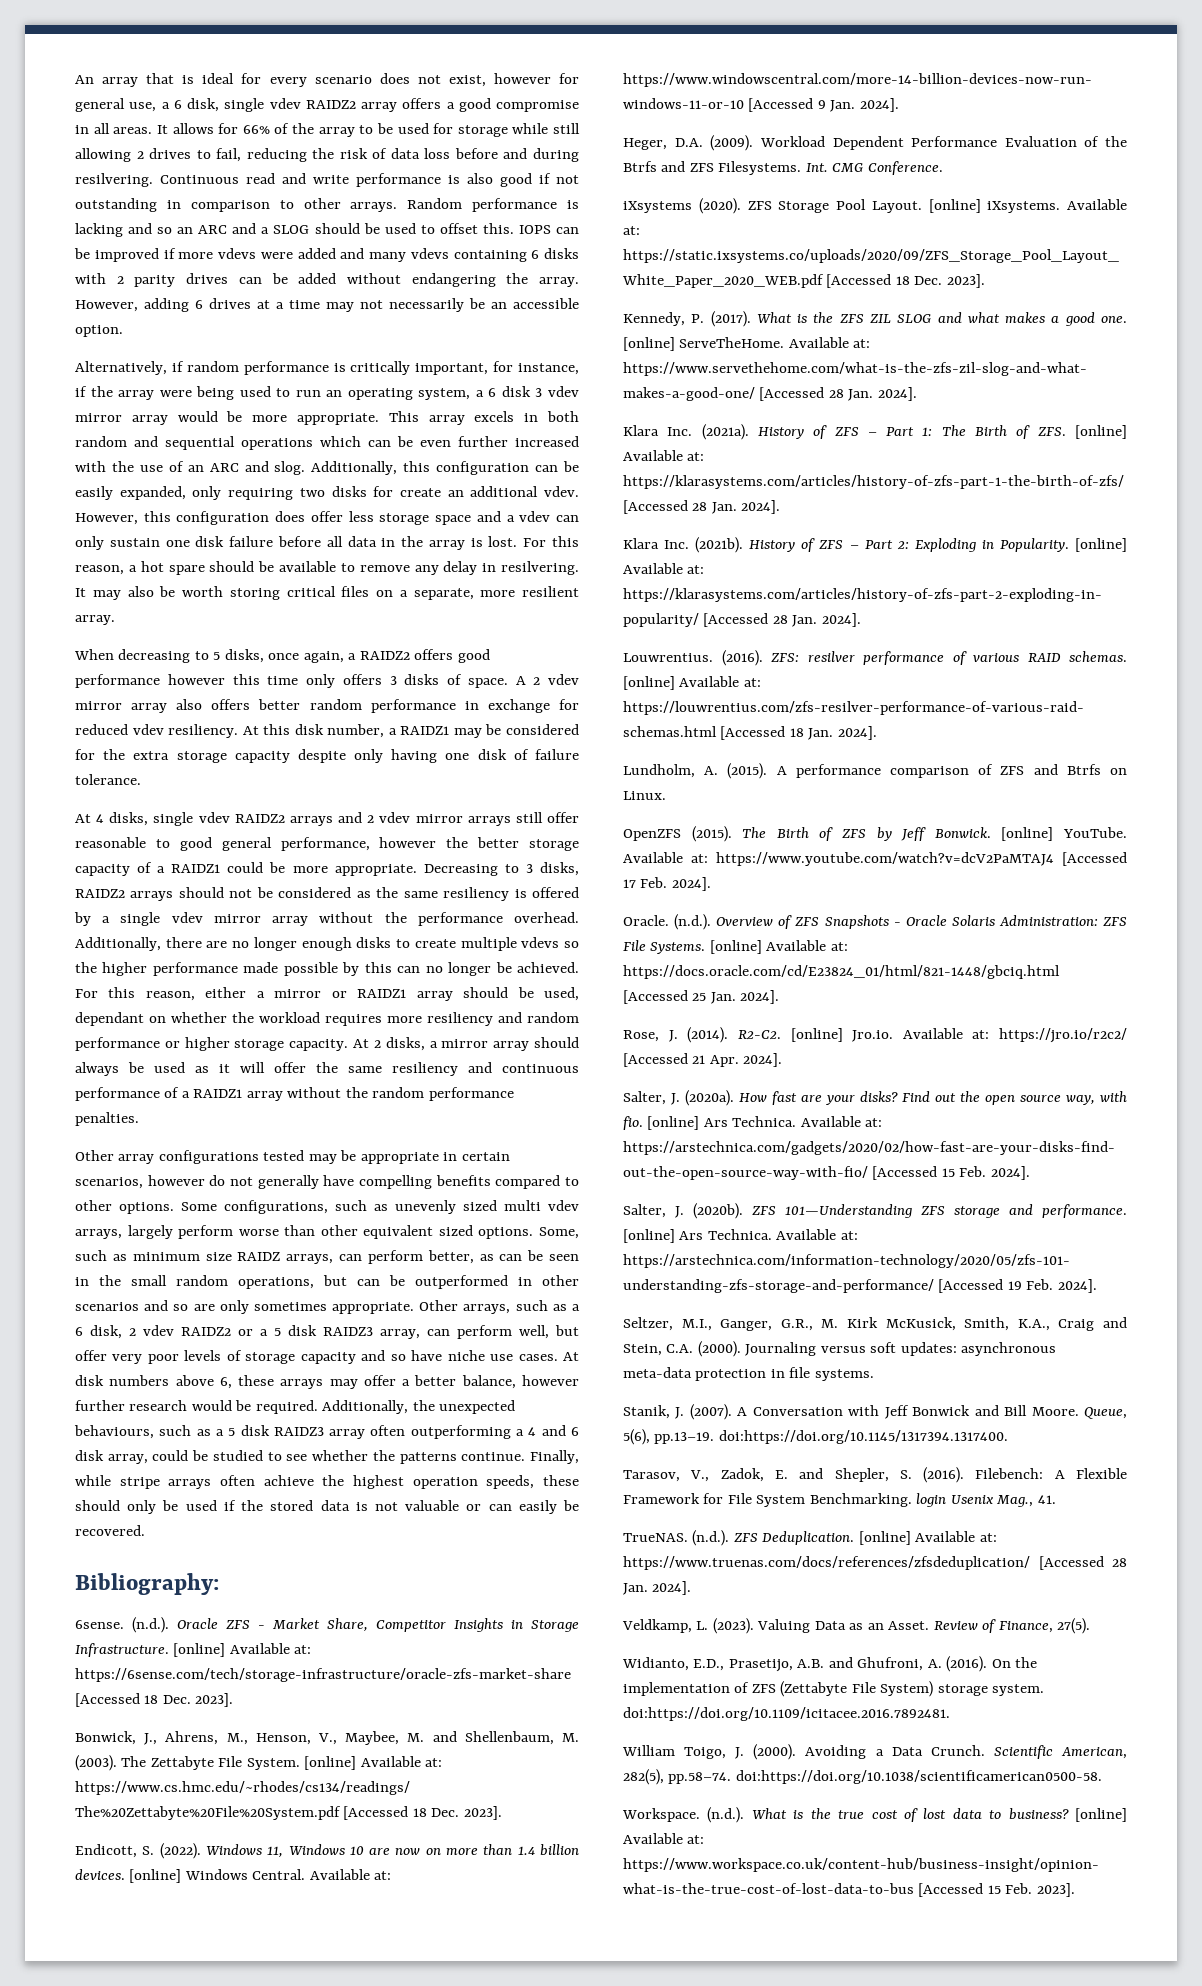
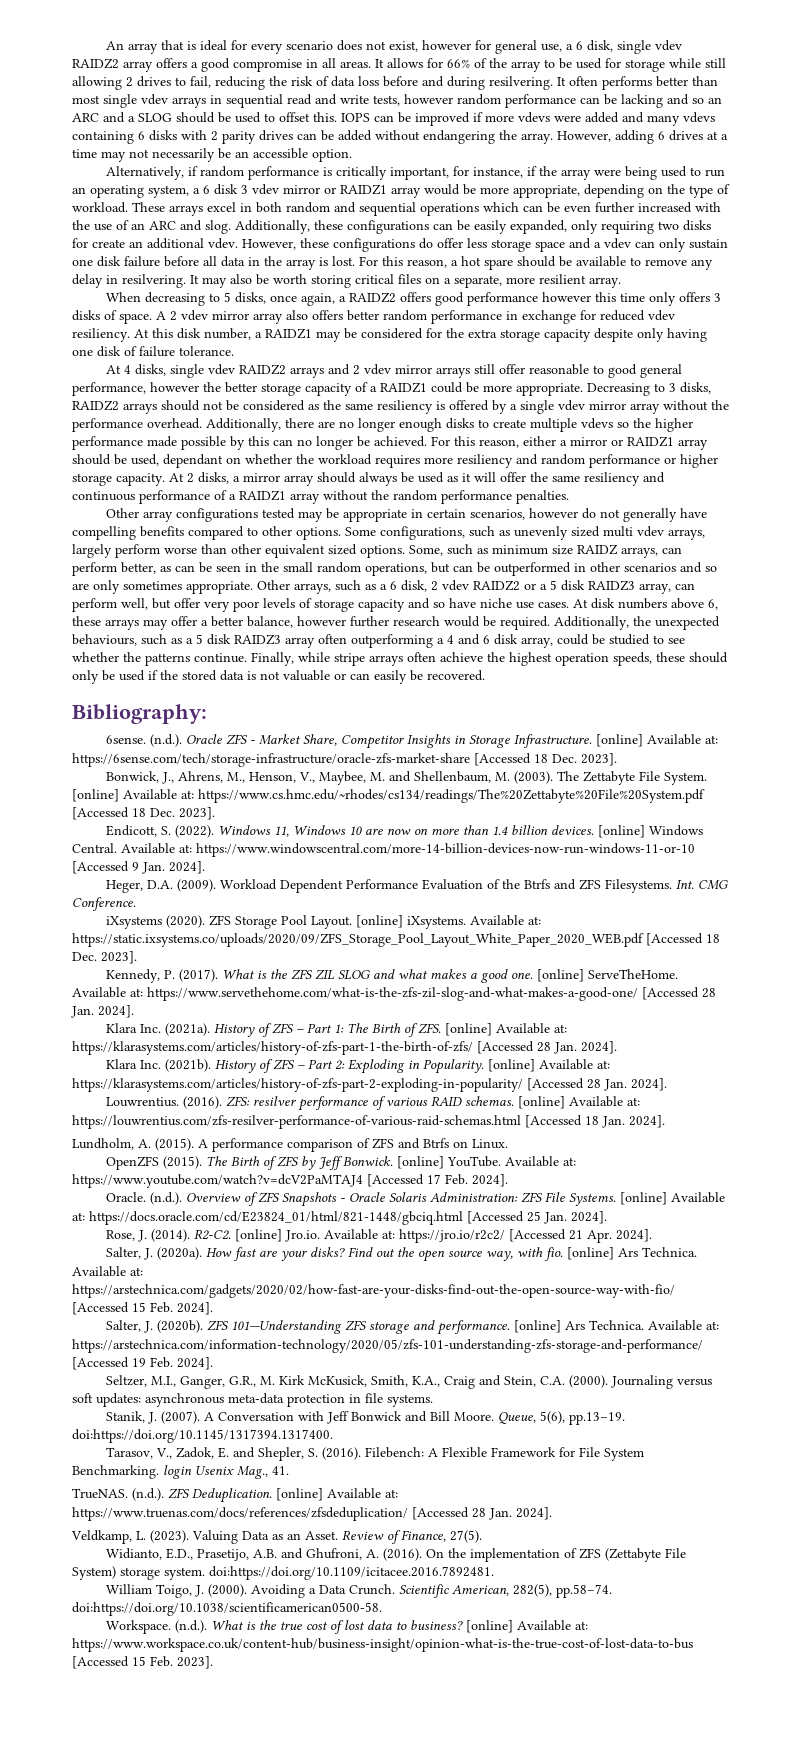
- Continuous read and write performance is also good if not outstanding in comparison to other arrays. Random performance is lacking and so an ARC and a SLOG should be used to offset this.
+ It often performs better than most single vdev arrays in sequential read and write tests, however random performance can be lacking and so an ARC and a SLOG should be used to offset this.
- Alternatively, if random performance is critically important, for instance, if the array were being used to run an operating system, a 6 disk 3 vdev mirror array would be more appropriate. This array excels in both random and sequential operations which can be even further increased with the use of an ARC and slog.
+ Alternatively, if random performance is critically important, for instance, if the array were being used to run an operating system, a 6 disk 3 vdev mirror or RAIDZ1 array would be more appropriate, depending on the type of workload. These arrays excel in both random and sequential operations which can be even further increased with the use of an ARC and slog.
- Additionally, this configuration can be easily expanded, only requiring two disks for create an additional vdev.
+ Additionally, these configurations can be easily expanded, only requiring two disks for create an additional vdev.
- However, this configuration does offer less storage space and a vdev can only sustain one disk failure before all data in the array is lost.
+ However, these configurations do offer less storage space and a vdev can only sustain one disk failure before all data in the array is lost.

